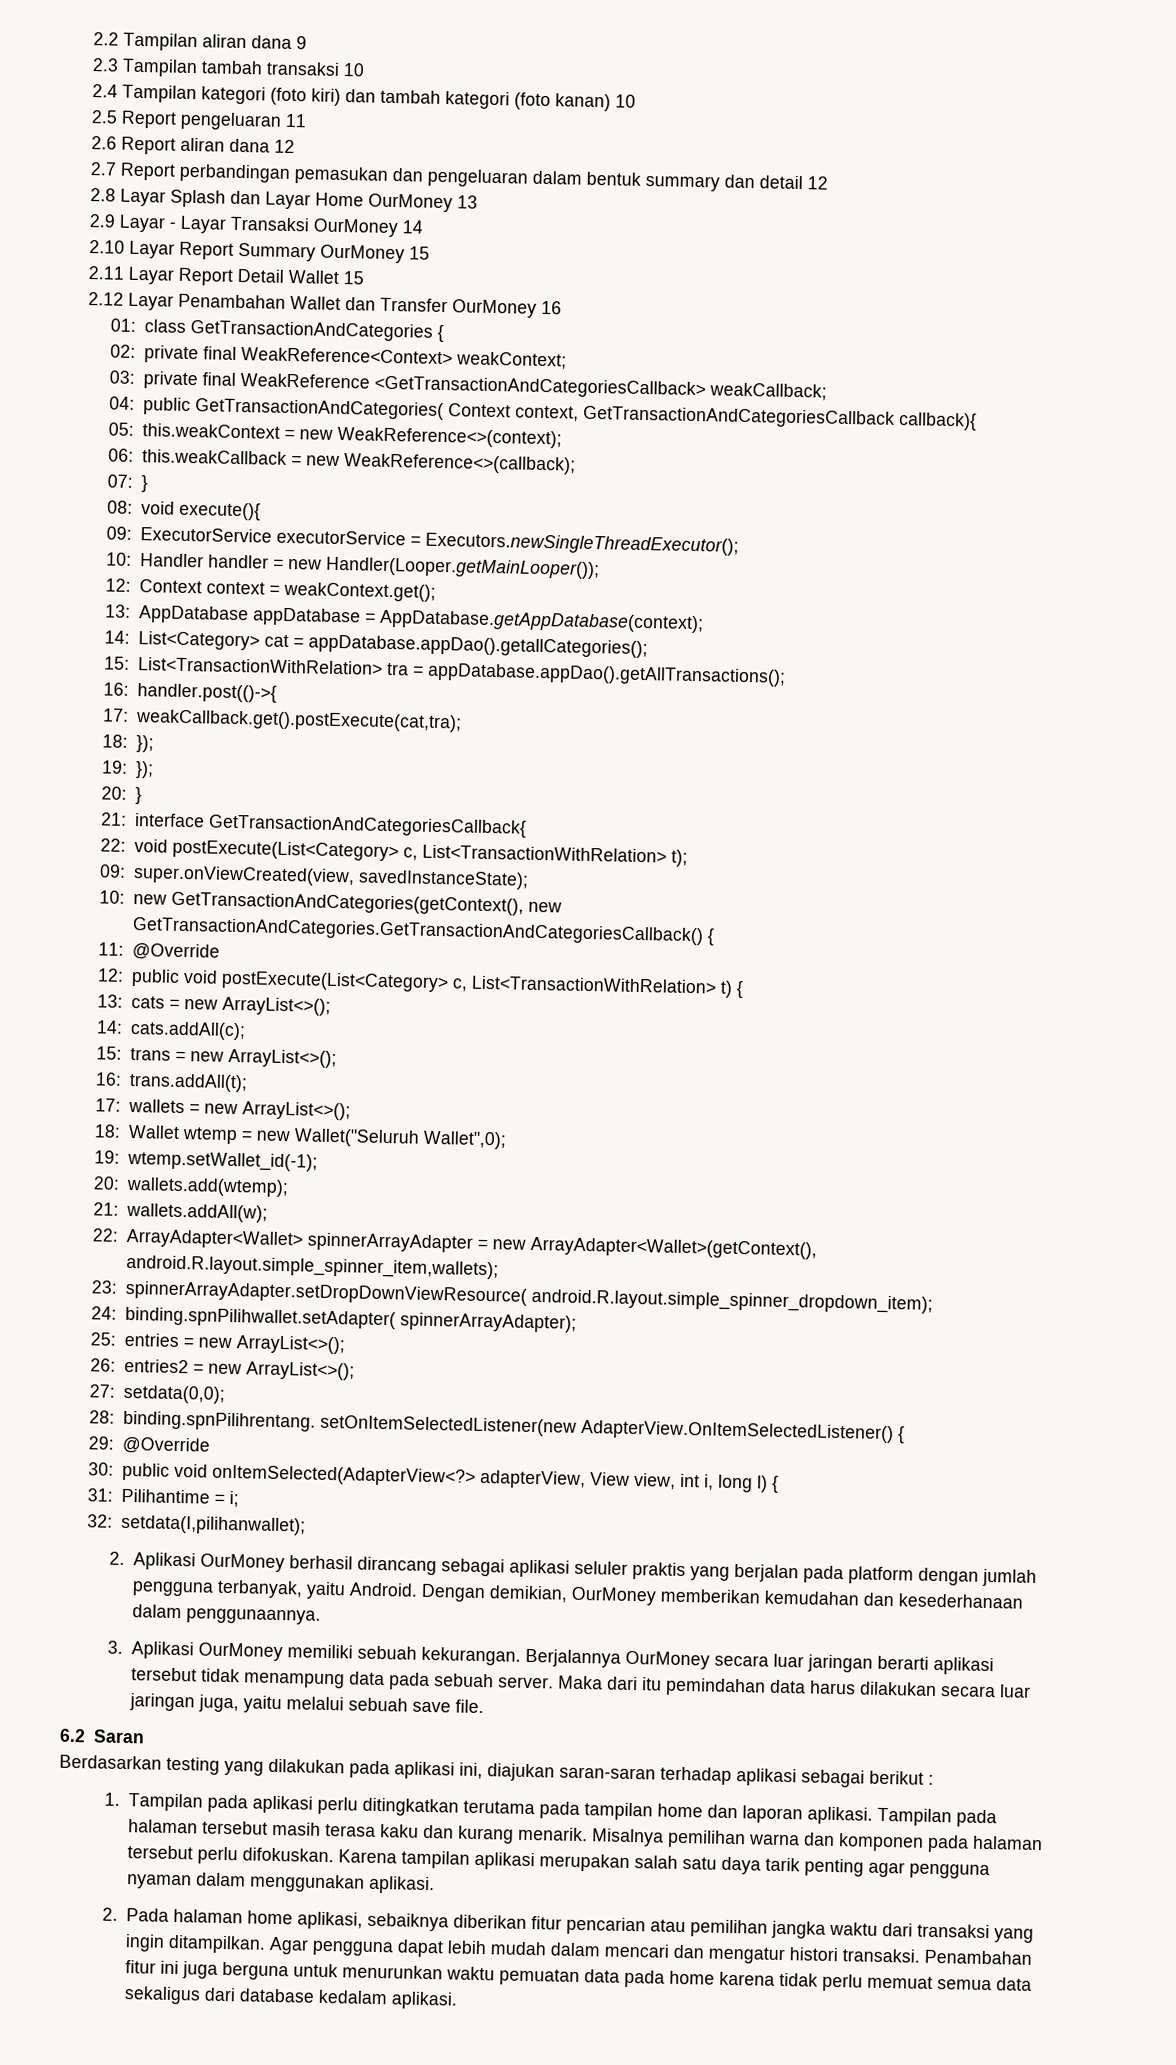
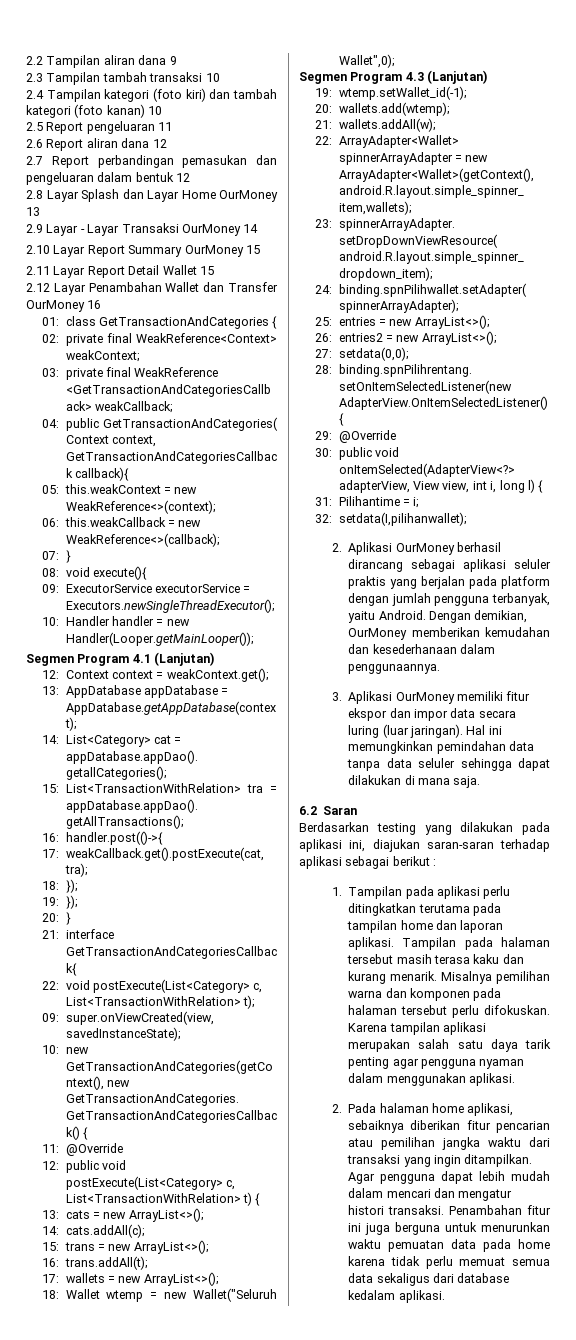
- 2.7 Report perbandingan pemasukan dan pengeluaran dalam bentuk summary dan detail 12
+ 2.7 Report perbandingan pemasukan dan pengeluaran dalam bentuk 12
+ Segmen Program 4.1 (Lanjutan)
+ Segmen Program 4.3 (Lanjutan)
- 3. Aplikasi OurMoney memiliki sebuah kekurangan. Berjalannya OurMoney secara luar jaringan berarti aplikasi tersebut tidak menampung data pada sebuah server. Maka dari itu pemindahan data harus dilakukan secara luar jaringan juga, yaitu melalui sebuah save file.
+ 3. Aplikasi OurMoney memiliki fitur ekspor dan impor data secara luring (luar jaringan). Hal ini memungkinkan pemindahan data tanpa data seluler sehingga dapat dilakukan di mana saja.

